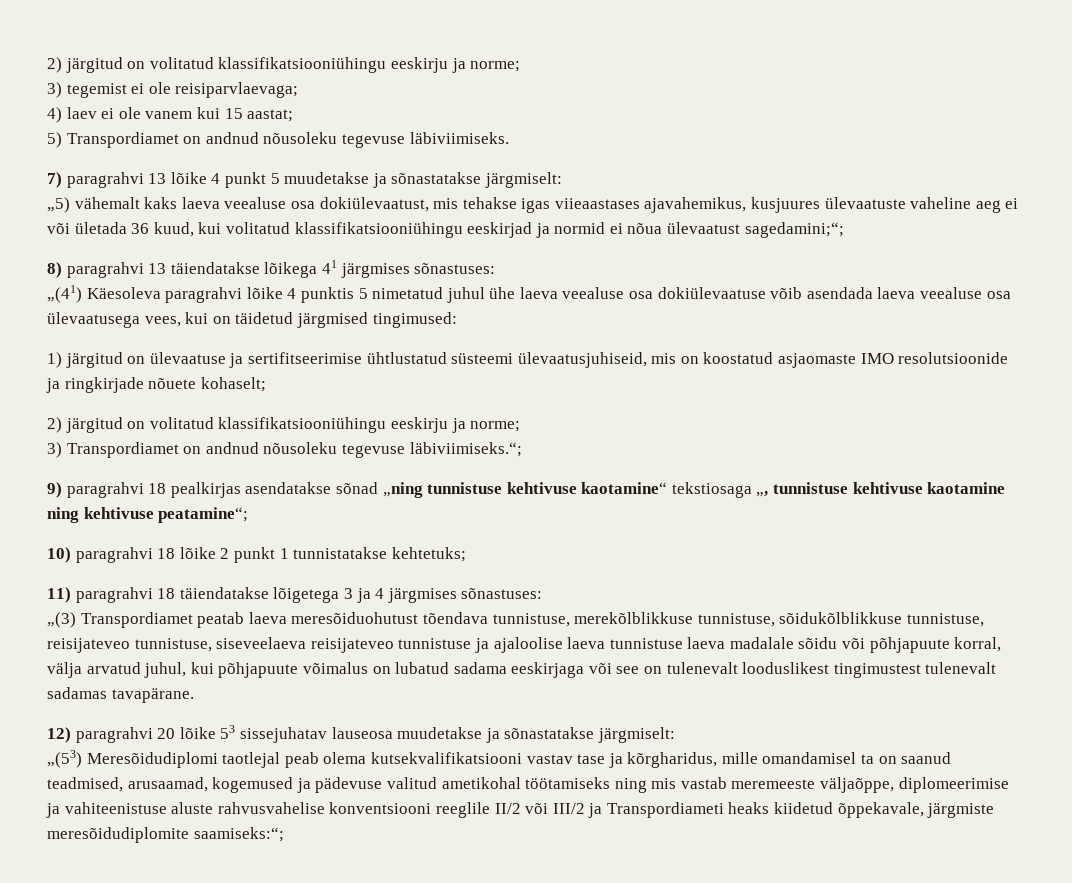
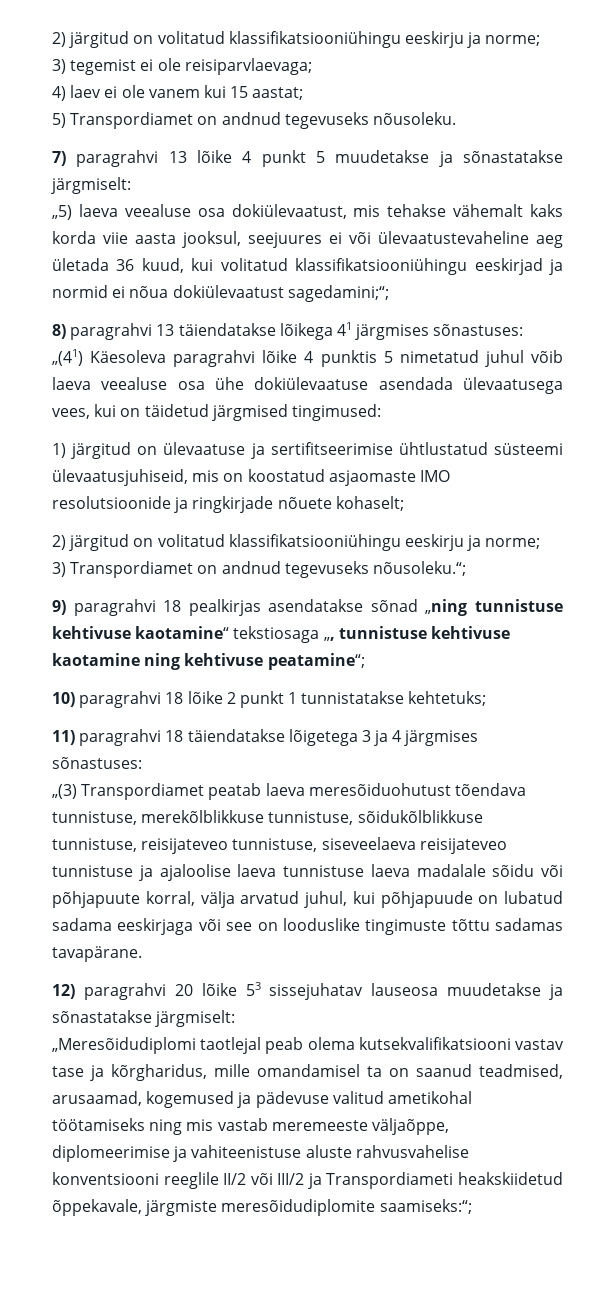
- 5) Transpordiamet on andnud nõusoleku tegevuse läbiviimiseks.
+ 5) Transpordiamet on andnud tegevuseks nõusoleku.
- „5) vähemalt kaks laeva veealuse osa dokiülevaatust, mis tehakse igas viieaastases ajavahemikus, kusjuures ülevaatuste vaheline aeg ei või ületada 36 kuud, kui volitatud klassifikatsiooniühingu eeskirjad ja normid ei nõua ülevaatust sagedamini;“;
+ „5) laeva veealuse osa dokiülevaatust, mis tehakse vähemalt kaks korda viie aasta jooksul, seejuures ei või ülevaatustevaheline aeg ületada 36 kuud, kui volitatud klassifikatsiooniühingu eeskirjad ja normid ei nõua dokiülevaatust sagedamini;“;
- „(41) Käesoleva paragrahvi lõike 4 punktis 5 nimetatud juhul ühe laeva veealuse osa dokiülevaatuse võib asendada laeva veealuse osa ülevaatusega vees, kui on täidetud järgmised tingimused:
+ „(41) Käesoleva paragrahvi lõike 4 punktis 5 nimetatud juhul võib laeva veealuse osa ühe dokiülevaatuse asendada ülevaatusega vees, kui on täidetud järgmised tingimused:
- 3) Transpordiamet on andnud nõusoleku tegevuse läbiviimiseks.“;
+ 3) Transpordiamet on andnud tegevuseks nõusoleku.“;
- „(3) Transpordiamet peatab laeva meresõiduohutust tõendava tunnistuse, merekõlblikkuse tunnistuse, sõidukõlblikkuse tunnistuse, reisijateveo tunnistuse, siseveelaeva reisijateveo tunnistuse ja ajaloolise laeva tunnistuse laeva madalale sõidu või põhjapuute korral, välja arvatud juhul, kui põhjapuute võimalus on lubatud sadama eeskirjaga või see on tulenevalt looduslikest tingimustest tulenevalt sadamas tavapärane.
+ „(3) Transpordiamet peatab laeva meresõiduohutust tõendava tunnistuse, merekõlblikkuse tunnistuse, sõidukõlblikkuse tunnistuse, reisijateveo tunnistuse, siseveelaeva reisijateveo tunnistuse ja ajaloolise laeva tunnistuse laeva madalale sõidu või põhjapuute korral, välja arvatud juhul, kui põhjapuude on lubatud sadama eeskirjaga või see on looduslike tingimuste tõttu sadamas tavapärane.
- „(53) Meresõidudiplomi taotlejal peab olema kutsekvalifikatsiooni vastav tase ja kõrgharidus, mille omandamisel ta on saanud teadmised, arusaamad, kogemused ja pädevuse valitud ametikohal töötamiseks ning mis vastab meremeeste väljaõppe, diplomeerimise ja vahiteenistuse aluste rahvusvahelise konventsiooni reeglile II/2 või III/2 ja Transpordiameti heaks kiidetud õppekavale, järgmiste meresõidudiplomite saamiseks:“;
+ „Meresõidudiplomi taotlejal peab olema kutsekvalifikatsiooni vastav tase ja kõrgharidus, mille omandamisel ta on saanud teadmised, arusaamad, kogemused ja pädevuse valitud ametikohal töötamiseks ning mis vastab meremeeste väljaõppe, diplomeerimise ja vahiteenistuse aluste rahvusvahelise konventsiooni reeglile II/2 või III/2 ja Transpordiameti heakskiidetud õppekavale, järgmiste meresõidudiplomite saamiseks:“;

